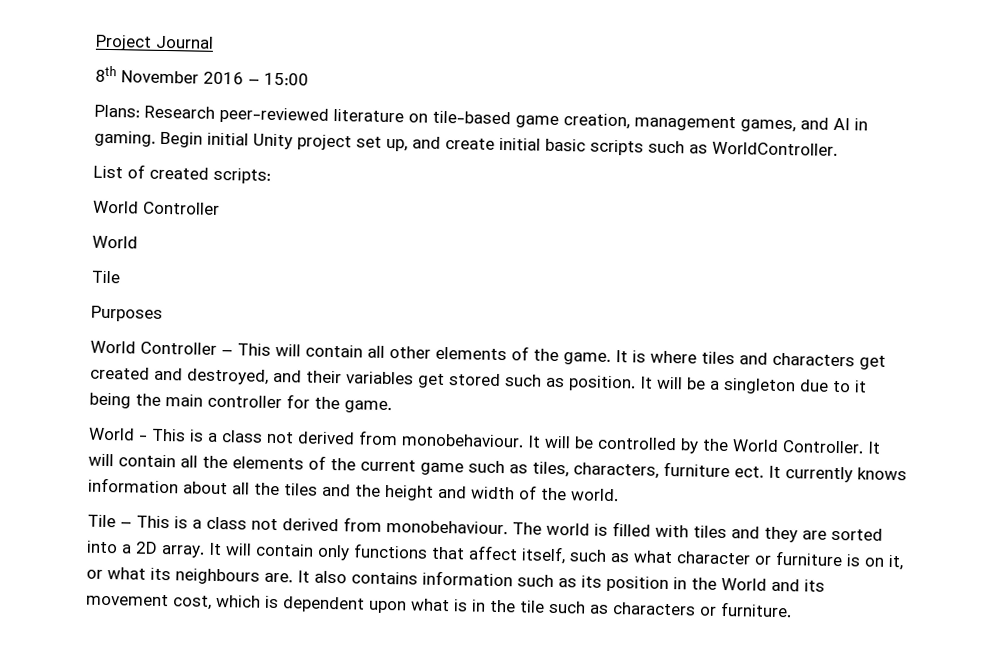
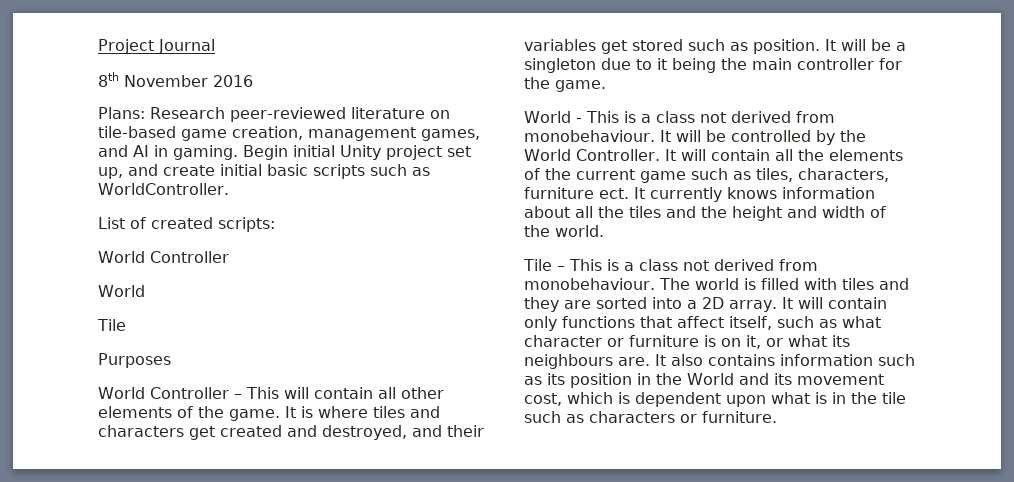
- 8th November 2016 – 15:00
+ 8th November 2016

